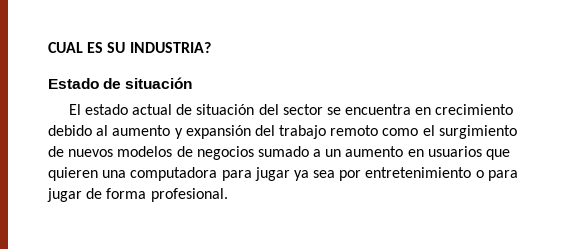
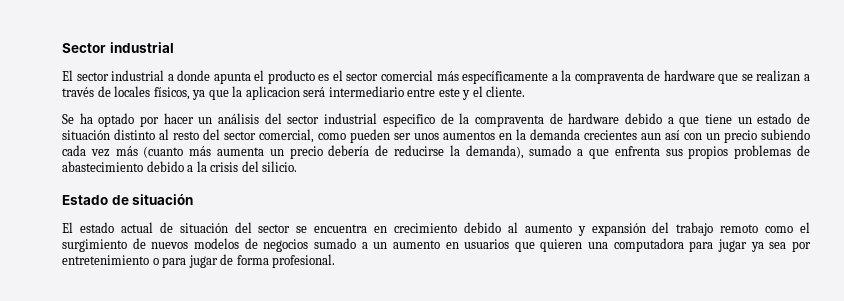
- CUAL ES SU INDUSTRIA?
+ Sector industrial
+ El sector industrial a donde apunta el producto es el sector comercial más específicamente a la compraventa de hardware que se realizan a través de locales físicos, ya que la aplicacion será intermediario entre este y el cliente.
+ Se ha optado por hacer un análisis del sector industrial especifico de la compraventa de hardware debido a que tiene un estado de situación distinto al resto del sector comercial, como pueden ser unos aumentos en la demanda crecientes aun así con un precio subiendo cada vez más (cuanto más aumenta un precio debería de reducirse la demanda), sumado a que enfrenta sus propios problemas de abastecimiento debido a la crisis del silicio.

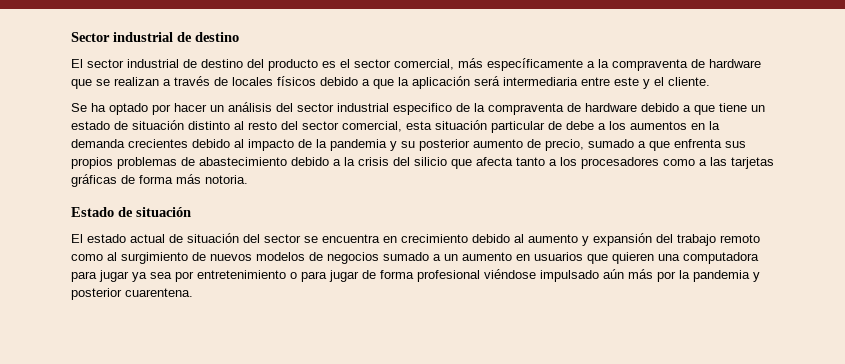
- Sector industrial
+ Sector industrial de destino
- El sector industrial a donde apunta el producto es el sector comercial más específicamente a la compraventa de hardware que se realizan a través de locales físicos, ya que la aplicacion será intermediario entre este y el cliente.
+ El sector industrial de destino del producto es el sector comercial, más específicamente a la compraventa de hardware que se realizan a través de locales físicos debido a que la aplicación será intermediaria entre este y el cliente.
- Se ha optado por hacer un análisis del sector industrial especifico de la compraventa de hardware debido a que tiene un estado de situación distinto al resto del sector comercial, como pueden ser unos aumentos en la demanda crecientes aun así con un precio subiendo cada vez más (cuanto más aumenta un precio debería de reducirse la demanda), sumado a que enfrenta sus propios problemas de abastecimiento debido a la crisis del silicio.
+ Se ha optado por hacer un análisis del sector industrial especifico de la compraventa de hardware debido a que tiene un estado de situación distinto al resto del sector comercial, esta situación particular de debe a los aumentos en la demanda crecientes debido al impacto de la pandemia y su posterior aumento de precio, sumado a que enfrenta sus propios problemas de abastecimiento debido a la crisis del silicio que afecta tanto a los procesadores como a las tarjetas gráficas de forma más notoria.
- El estado actual de situación del sector se encuentra en crecimiento debido al aumento y expansión del trabajo remoto como el surgimiento de nuevos modelos de negocios sumado a un aumento en usuarios que quieren una computadora para jugar ya sea por entretenimiento o para jugar de forma profesional.
+ El estado actual de situación del sector se encuentra en crecimiento debido al aumento y expansión del trabajo remoto como al surgimiento de nuevos modelos de negocios sumado a un aumento en usuarios que quieren una computadora para jugar ya sea por entretenimiento o para jugar de forma profesional viéndose impulsado aún más por la pandemia y posterior cuarentena.

